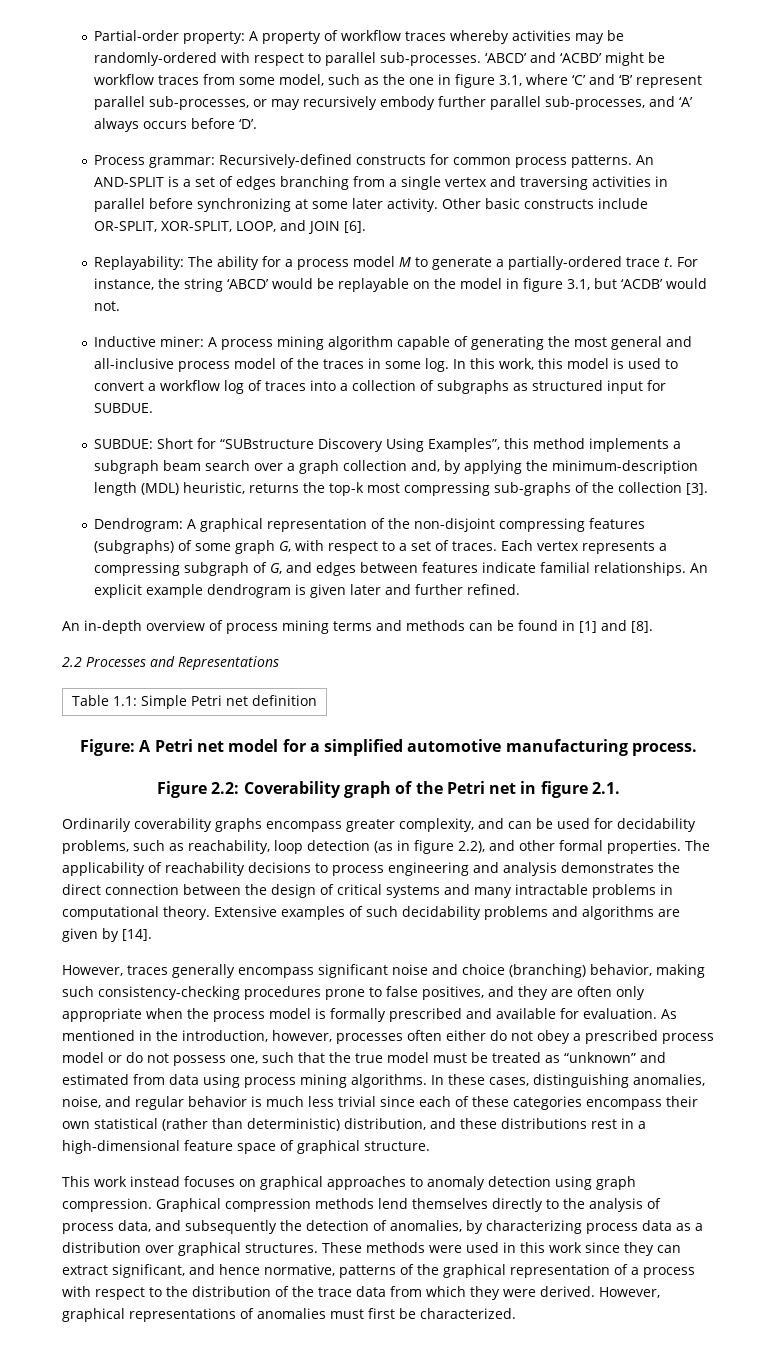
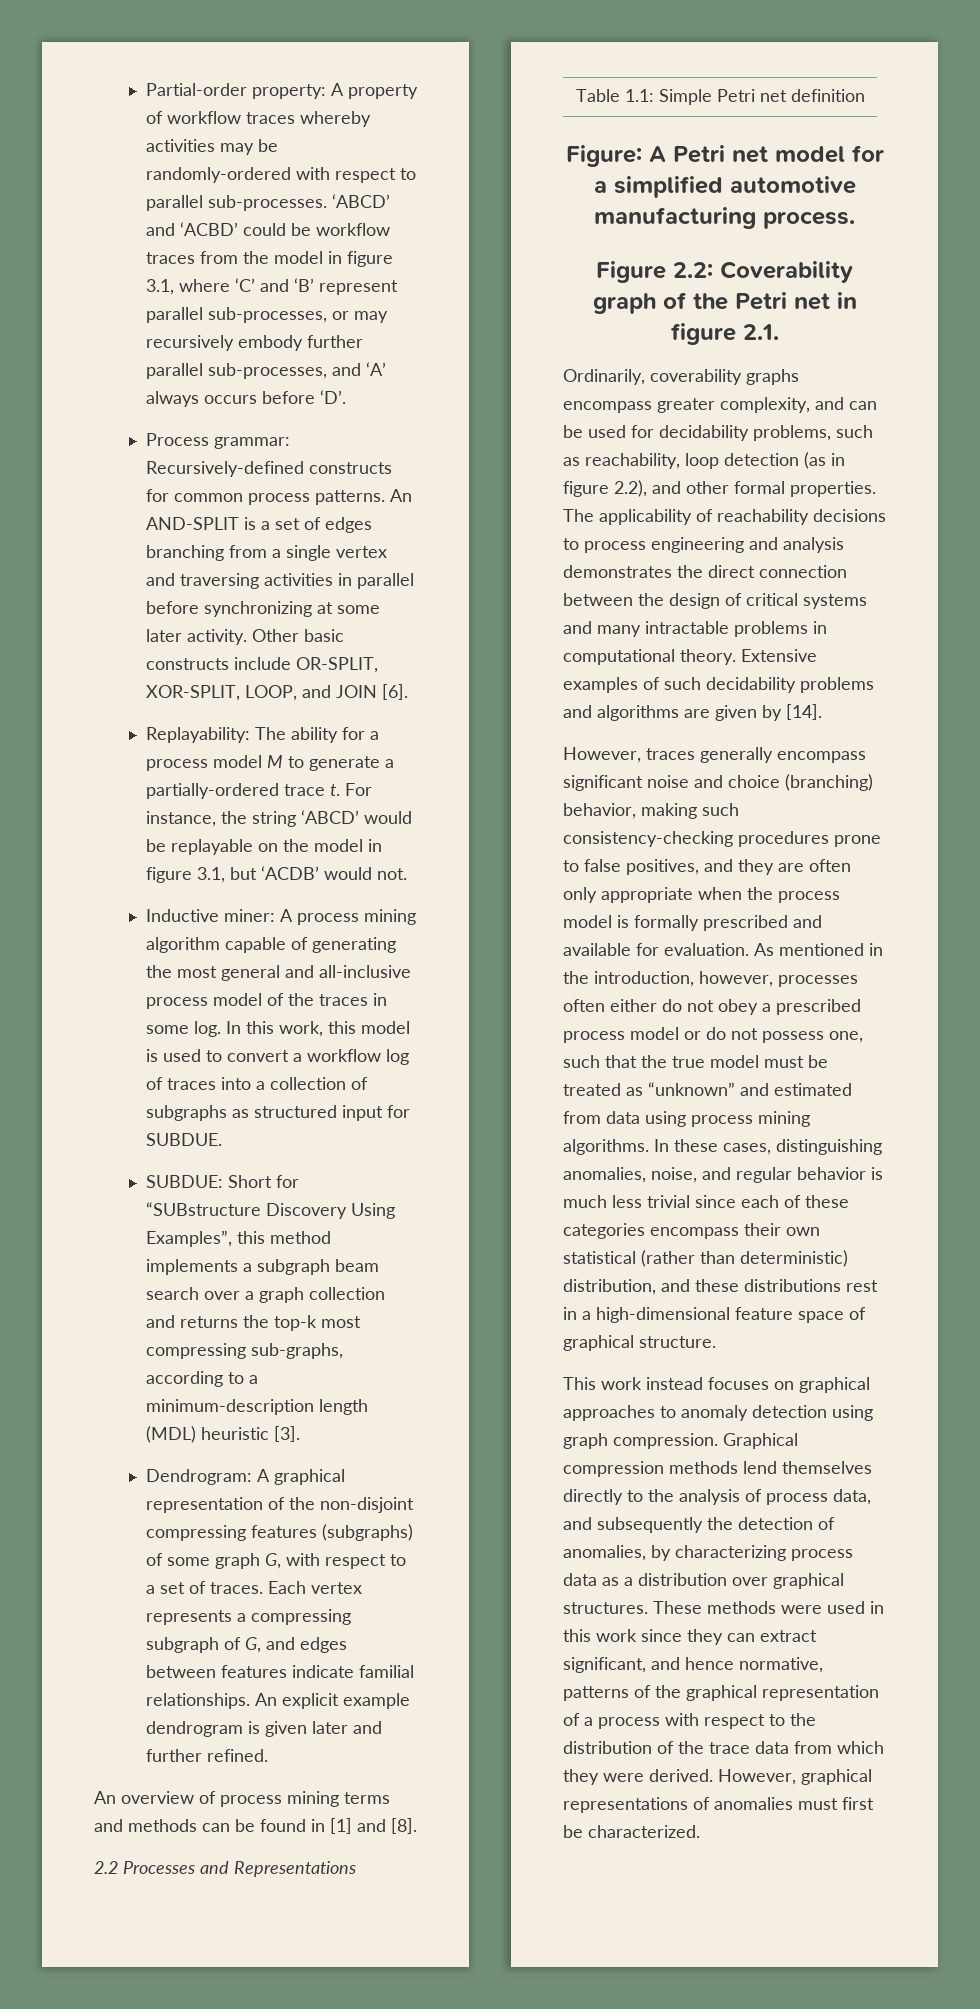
- ‘ABCD’ and ‘ACBD’ might be workflow traces from some model, such as the one in figure 3.1, where ‘C’ and ‘B’ represent parallel sub-processes, or may recursively embody further parallel sub-processes, and ‘A’ always occurs before ‘D’.
+ ‘ABCD’ and ‘ACBD’ could be workflow traces from the model in figure 3.1, where ‘C’ and ‘B’ represent parallel sub-processes, or may recursively embody further parallel sub-processes, and ‘A’ always occurs before ‘D’.
- SUBDUE: Short for “SUBstructure Discovery Using Examples”, this method implements a subgraph beam search over a graph collection and, by applying the minimum-description length (MDL) heuristic, returns the top-k most compressing sub-graphs of the collection [3].
+ SUBDUE: Short for “SUBstructure Discovery Using Examples”, this method implements a subgraph beam search over a graph collection and returns the top-k most compressing sub-graphs, according to a minimum-description length (MDL) heuristic [3].
- An in-depth overview of process mining terms and methods can be found in [1] and [8].
+ An overview of process mining terms and methods can be found in [1] and [8].
- Ordinarily coverability graphs encompass greater complexity, and can be used for decidability problems, such as reachability, loop detection (as in figure 2.2), and other formal properties.
+ Ordinarily, coverability graphs encompass greater complexity, and can be used for decidability problems, such as reachability, loop detection (as in figure 2.2), and other formal properties.

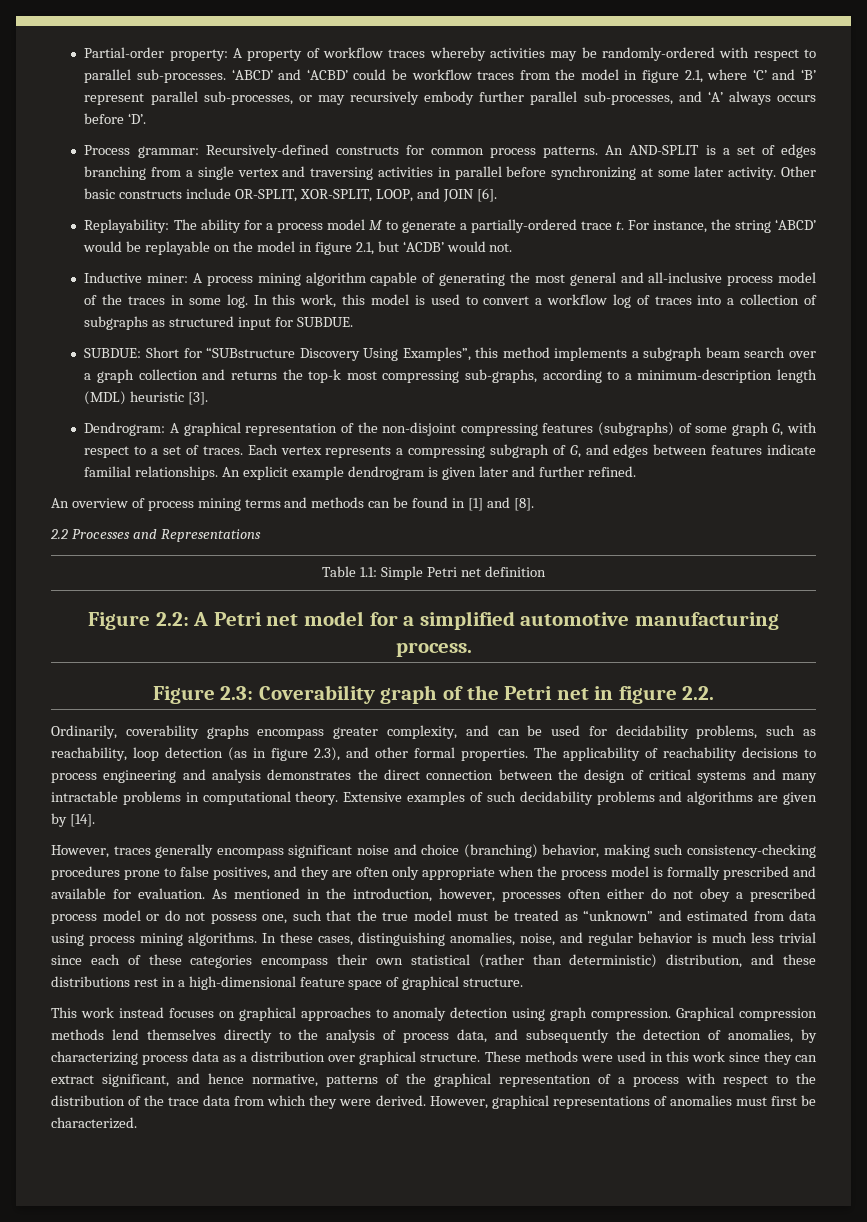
- ‘ABCD’ and ‘ACBD’ could be workflow traces from the model in figure 3.1, where ‘C’ and ‘B’ represent parallel sub-processes, or may recursively embody further parallel sub-processes, and ‘A’ always occurs before ‘D’.
+ ‘ABCD’ and ‘ACBD’ could be workflow traces from the model in figure 2.1, where ‘C’ and ‘B’ represent parallel sub-processes, or may recursively embody further parallel sub-processes, and ‘A’ always occurs before ‘D’.
- For instance, the string ‘ABCD’ would be replayable on the model in figure 3.1, but ‘ACDB’ would not.
+ For instance, the string ‘ABCD’ would be replayable on the model in figure 2.1, but ‘ACDB’ would not.
- Figure: A Petri net model for a simplified automotive manufacturing process.
+ Figure 2.2: A Petri net model for a simplified automotive manufacturing process.
- Figure 2.2: Coverability graph of the Petri net in figure 2.1.
+ Figure 2.3: Coverability graph of the Petri net in figure 2.2.
- Ordinarily, coverability graphs encompass greater complexity, and can be used for decidability problems, such as reachability, loop detection (as in figure 2.2), and other formal properties.
+ Ordinarily, coverability graphs encompass greater complexity, and can be used for decidability problems, such as reachability, loop detection (as in figure 2.3), and other formal properties.
- Graphical compression methods lend themselves directly to the analysis of process data, and subsequently the detection of anomalies, by characterizing process data as a distribution over graphical structures.
+ Graphical compression methods lend themselves directly to the analysis of process data, and subsequently the detection of anomalies, by characterizing process data as a distribution over graphical structure.

